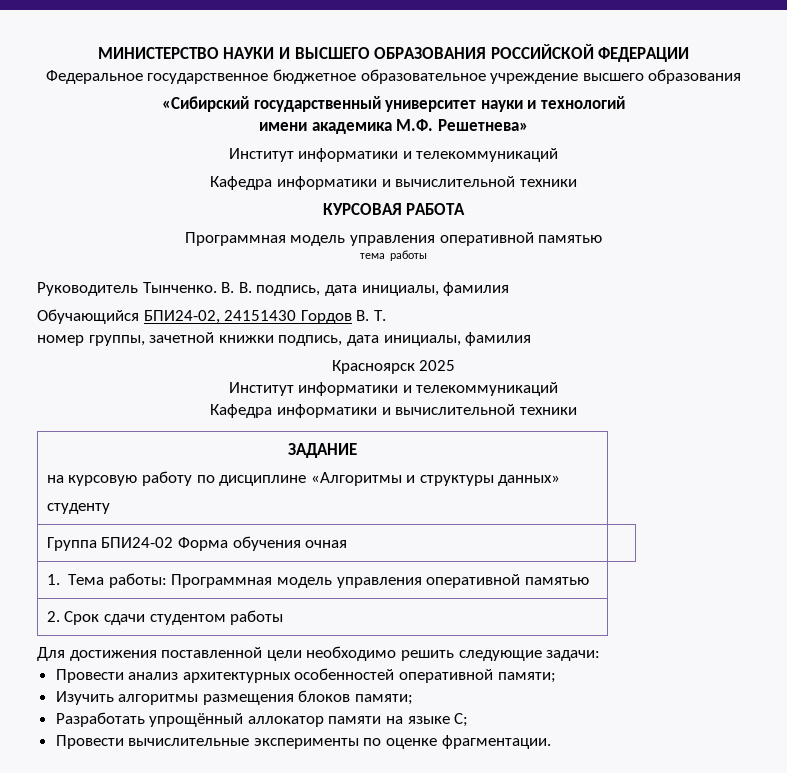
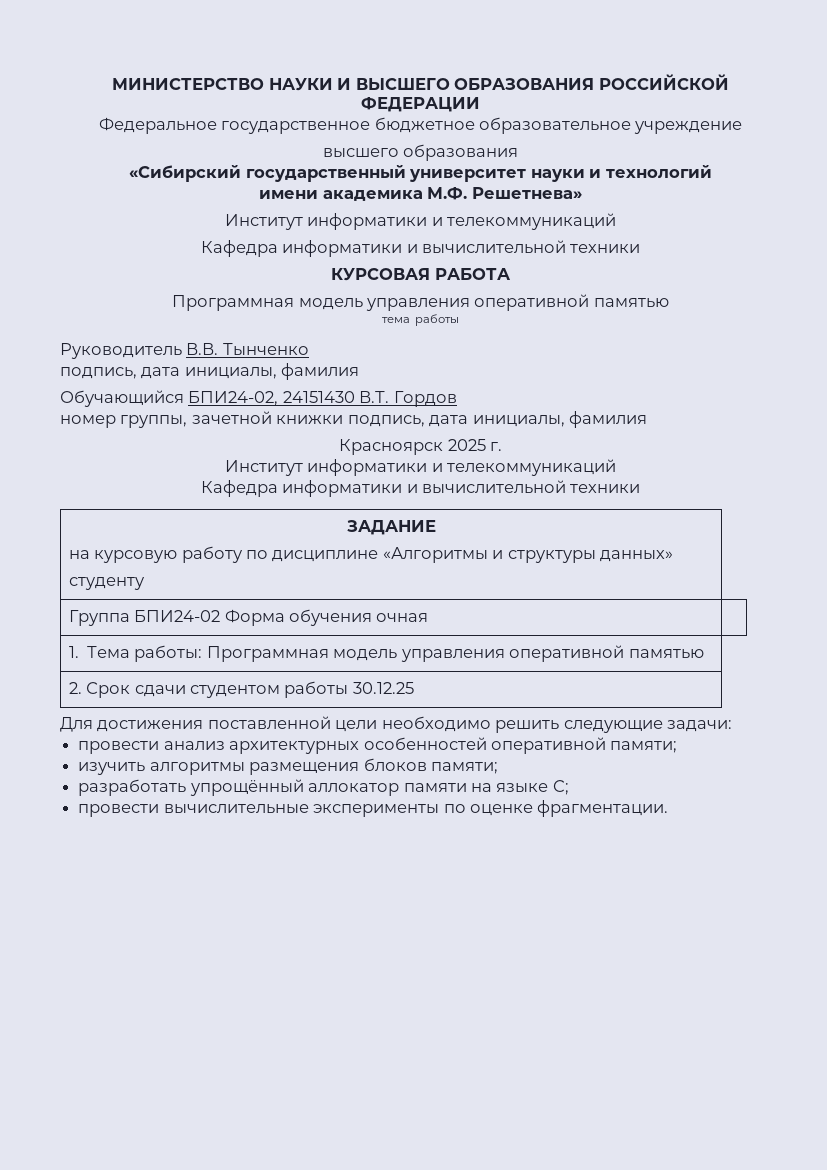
- Федеральное государственное бюджетное образовательное учреждение высшего образования
+ Федеральное государственное бюджетное образовательное учреждение
+ высшего образования
- Руководитель Тынченко. В. В. подпись, дата инициалы, фамилия
+ Руководитель В.В. Тынченко
+ подпись, дата инициалы, фамилия
- Обучающийся БПИ24-02, 24151430 Гордов В. Т.
+ Обучающийся БПИ24-02, 24151430 В.Т. Гордов
- Красноярск 2025
+ Красноярск 2025 г.
- 2. Срок сдачи студентом работы
+ 2. Срок сдачи студентом работы 30.12.25
- Провести анализ архитектурных особенностей оперативной памяти;
+ провести анализ архитектурных особенностей оперативной памяти;
- Изучить алгоритмы размещения блоков памяти;
+ изучить алгоритмы размещения блоков памяти;
- Разработать упрощённый аллокатор памяти на языке C;
+ разработать упрощённый аллокатор памяти на языке C;
- Провести вычислительные эксперименты по оценке фрагментации.
+ провести вычислительные эксперименты по оценке фрагментации.

